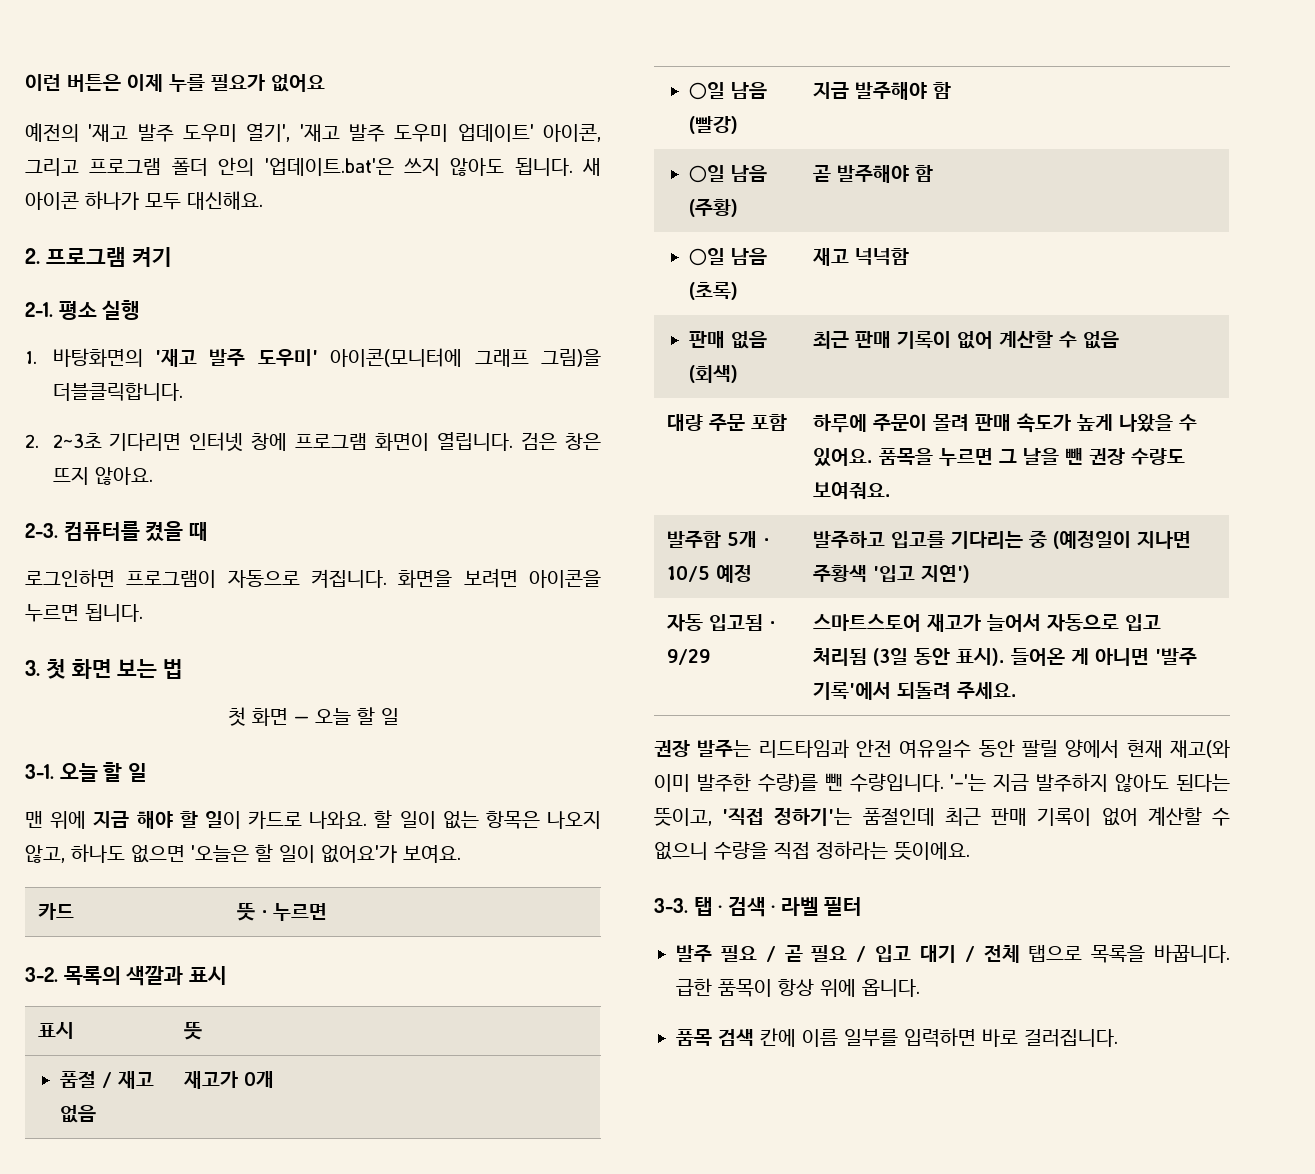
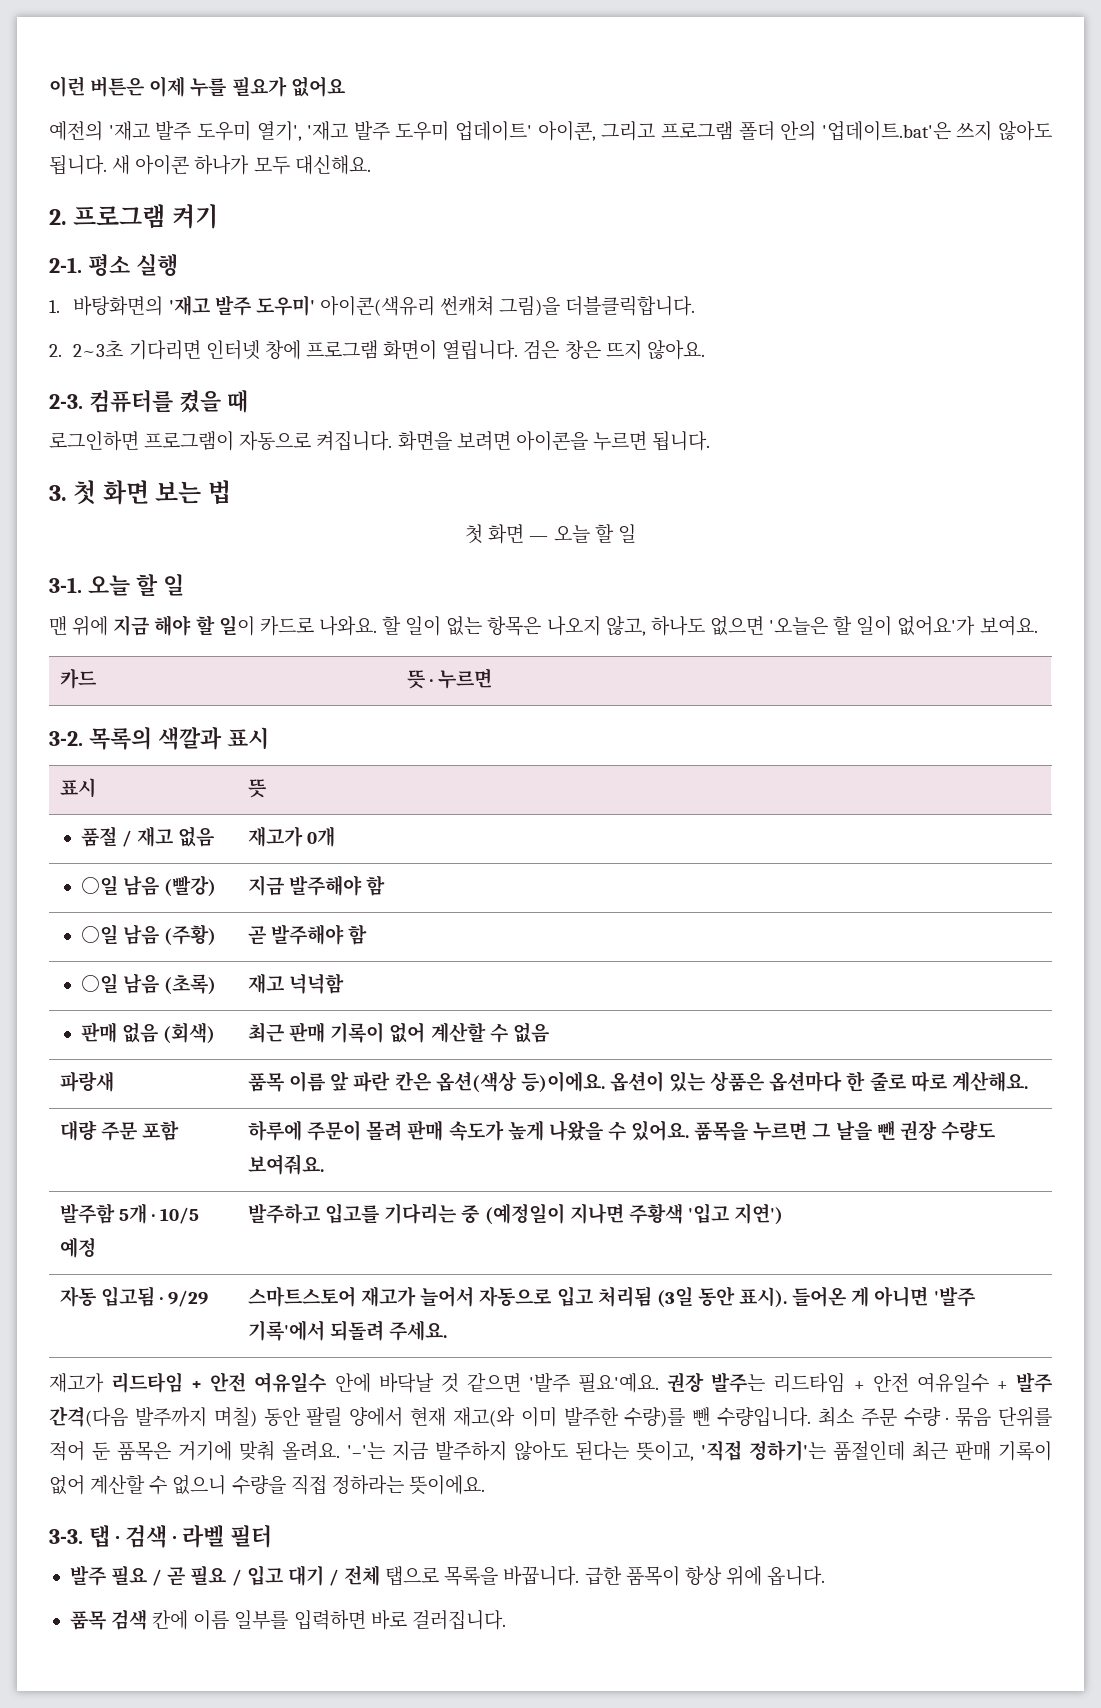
- 1. 바탕화면의 '재고 발주 도우미' 아이콘(모니터에 그래프 그림)을 더블클릭합니다.
+ 1. 바탕화면의 '재고 발주 도우미' 아이콘(색유리 썬캐쳐 그림)을 더블클릭합니다.
+ 파랑새 | 품목 이름 앞 파란 칸은 옵션(색상 등)이에요. 옵션이 있는 상품은 옵션마다 한 줄로 따로 계산해요.
- 권장 발주는 리드타임과 안전 여유일수 동안 팔릴 양에서 현재 재고(와 이미 발주한 수량)를 뺀 수량입니다.
+ 재고가 리드타임 + 안전 여유일수 안에 바닥날 것 같으면 '발주 필요'예요. 권장 발주는 리드타임 + 안전 여유일수 + 발주 간격(다음 발주까지 며칠) 동안 팔릴 양에서 현재 재고(와 이미 발주한 수량)를 뺀 수량입니다.
+ 최소 주문 수량 · 묶음 단위를 적어 둔 품목은 거기에 맞춰 올려요.

